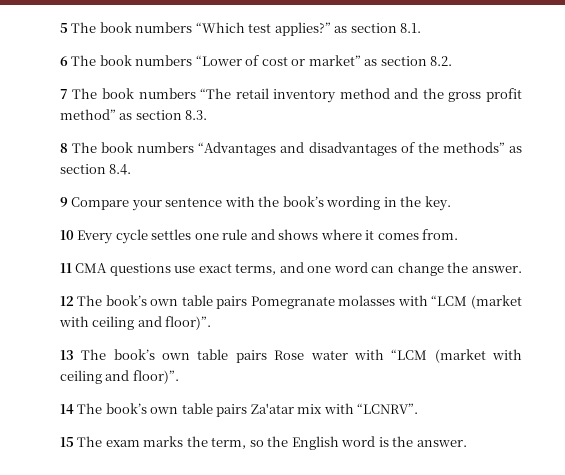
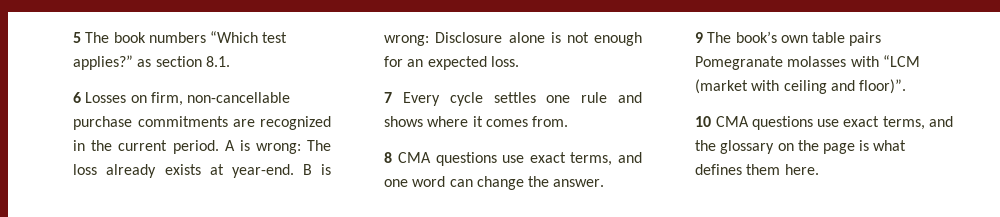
- 6 The book numbers “Lower of cost or market” as section 8.2.
- 7 The book numbers “The retail inventory method and the gross profit method” as section 8.3.
- 8 The book numbers “Advantages and disadvantages of the methods” as section 8.4.
- 9 Compare your sentence with the book’s wording in the key.
- 10 Every cycle settles one rule and shows where it comes from.
+ 6 Losses on firm, non-cancellable purchase commitments are recognized in the current period. A is wrong: The loss already exists at year-end. B is wrong: Disclosure alone is not enough for an expected loss.
+ 7 Every cycle settles one rule and shows where it comes from.
- 11 CMA questions use exact terms, and one word can change the answer.
+ 8 CMA questions use exact terms, and one word can change the answer.
- 12 The book’s own table pairs Pomegranate molasses with “LCM (market with ceiling and floor)”.
+ 9 The book’s own table pairs Pomegranate molasses with “LCM (market with ceiling and floor)”.
- 13 The book’s own table pairs Rose water with “LCM (market with ceiling and floor)”.
- 14 The book’s own table pairs Za'atar mix with “LCNRV”.
- 15 The exam marks the term, so the English word is the answer.
+ 10 CMA questions use exact terms, and the glossary on the page is what defines them here.

